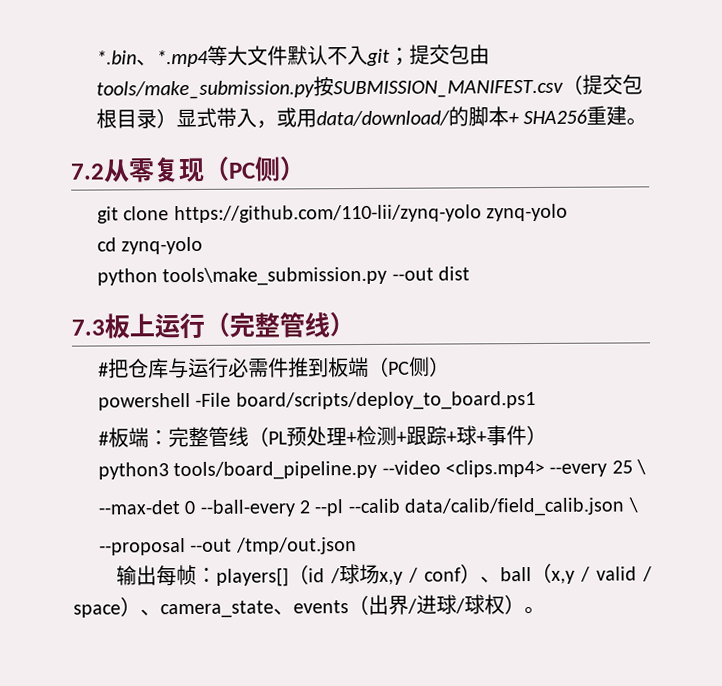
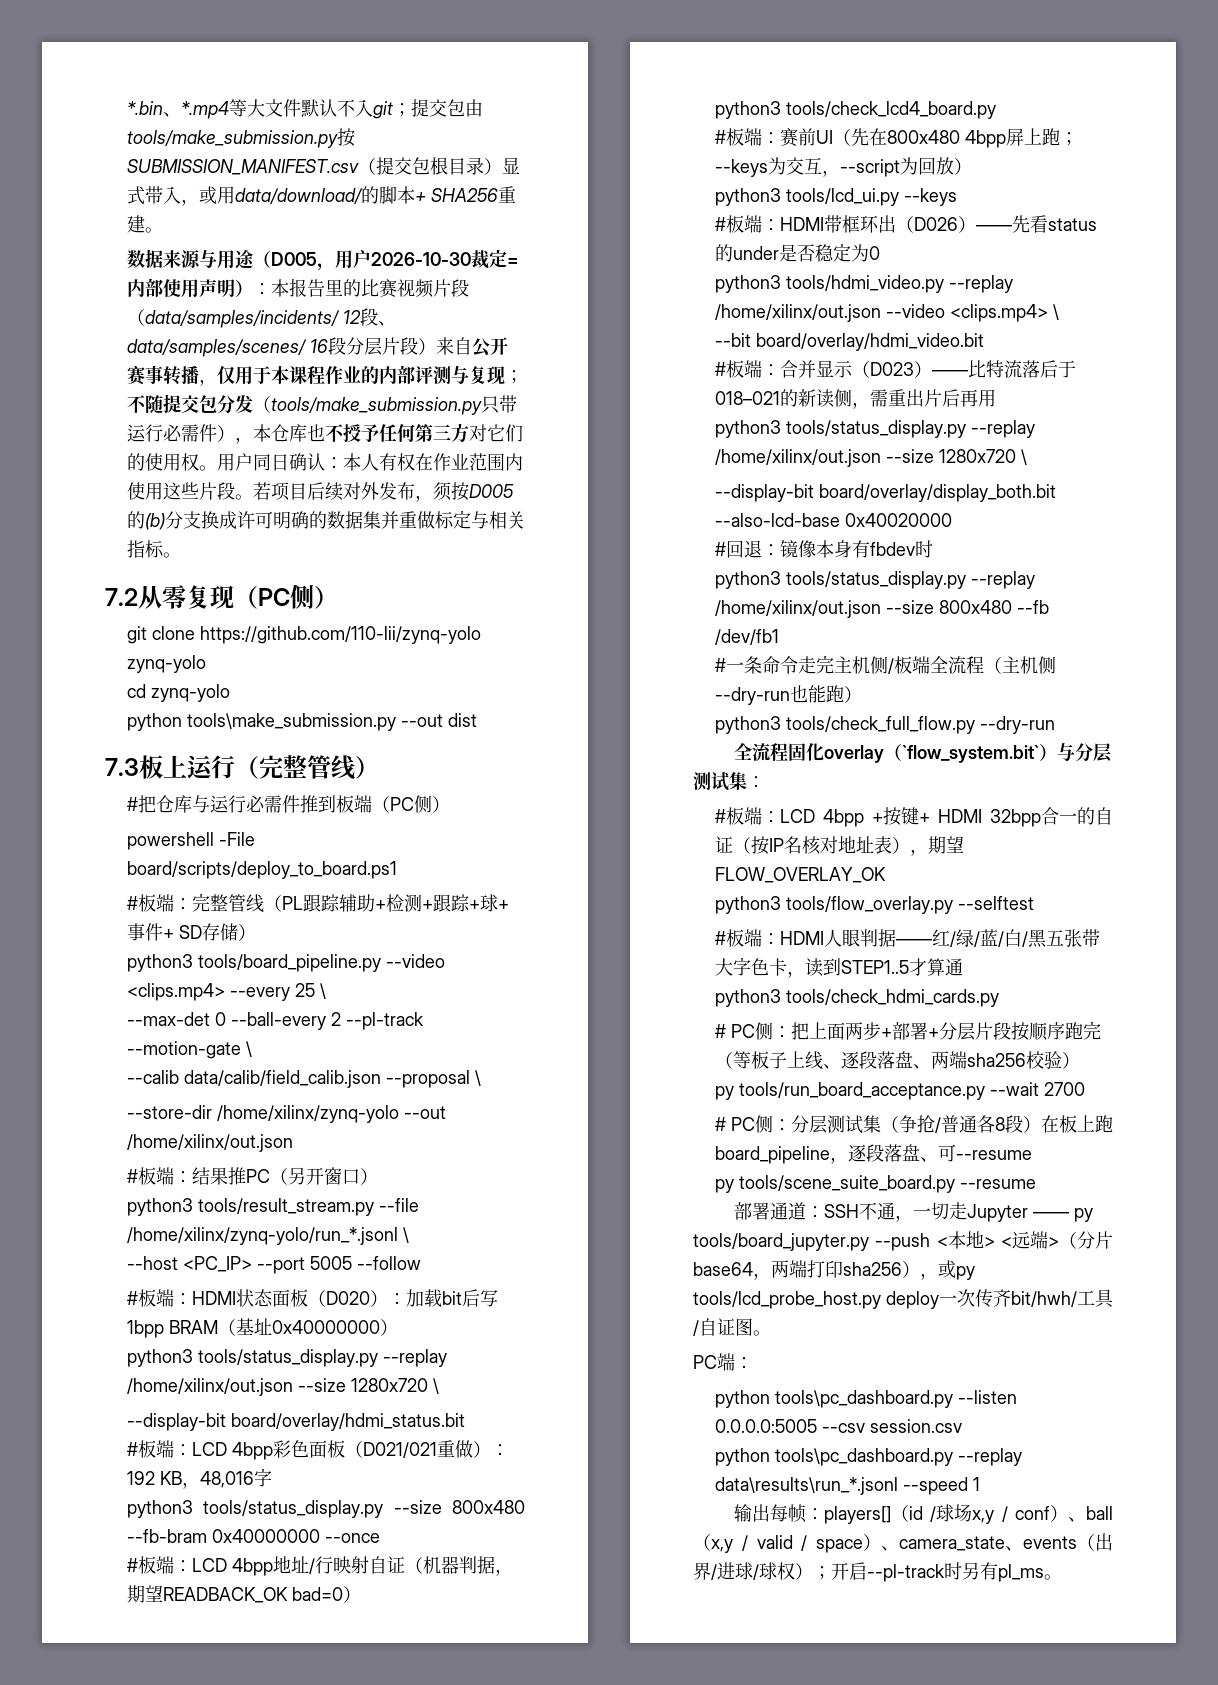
+ 数据来源与用途（D005，用户2026-10-30裁定=内部使用声明）：本报告里的比赛视频片段（data/samples/incidents/ 12段、data/samples/scenes/ 16段分层片段）来自公开赛事转播，仅用于本课程作业的内部评测与复现；不随提交包分发（tools/make_submission.py只带运行必需件），本仓库也不授予任何第三方对它们的使用权。用户同日确认：本人有权在作业范围内使用这些片段。若项目后续对外发布，须按D005的(b)分支换成许可明确的数据集并重做标定与相关指标。
- #板端：完整管线（PL预处理+检测+跟踪+球+事件）
+ #板端：完整管线（PL跟踪辅助+检测+跟踪+球+事件+ SD存储）
- --max-det 0 --ball-every 2 --pl --calib data/calib/field_calib.json \
- --proposal --out /tmp/out.json
+ --max-det 0 --ball-every 2 --pl-track --motion-gate \
+ --calib data/calib/field_calib.json --proposal \
+ --store-dir /home/xilinx/zynq-yolo --out /home/xilinx/out.json
+ #板端：结果推PC（另开窗口）
+ python3 tools/result_stream.py --file /home/xilinx/zynq-yolo/run_*.jsonl \
+ --host <PC_IP> --port 5005 --follow
+ #板端：HDMI状态面板（D020）：加载bit后写1bpp BRAM（基址0x40000000）
+ python3 tools/status_display.py --replay /home/xilinx/out.json --size 1280x720 \
+ --display-bit board/overlay/hdmi_status.bit
+ #板端：LCD 4bpp彩色面板（D021/021重做）：192 KB，48,016字
+ python3 tools/status_display.py --size 800x480 --fb-bram 0x40000000 --once
+ #板端：LCD 4bpp地址/行映射自证（机器判据，期望READBACK_OK bad=0）
+ python3 tools/check_lcd4_board.py
+ #板端：赛前UI（先在800x480 4bpp屏上跑；--keys为交互，--script为回放）
+ python3 tools/lcd_ui.py --keys
+ #板端：HDMI带框环出（D026）——先看status的under是否稳定为0
+ python3 tools/hdmi_video.py --replay /home/xilinx/out.json --video <clips.mp4> \
+ --bit board/overlay/hdmi_video.bit
+ #板端：合并显示（D023）——比特流落后于018–021的新读侧，需重出片后再用
+ python3 tools/status_display.py --replay /home/xilinx/out.json --size 1280x720 \
+ --display-bit board/overlay/display_both.bit --also-lcd-base 0x40020000
+ #回退：镜像本身有fbdev时
+ python3 tools/status_display.py --replay /home/xilinx/out.json --size 800x480 --fb /dev/fb1
+ #一条命令走完主机侧/板端全流程（主机侧--dry-run也能跑）
+ python3 tools/check_full_flow.py --dry-run
+ 全流程固化overlay（`flow_system.bit`）与分层测试集：
+ #板端：LCD 4bpp +按键+ HDMI 32bpp合一的自证（按IP名核对地址表），期望FLOW_OVERLAY_OK
+ python3 tools/flow_overlay.py --selftest
+ #板端：HDMI人眼判据——红/绿/蓝/白/黑五张带大字色卡，读到STEP1..5才算通
+ python3 tools/check_hdmi_cards.py
+ # PC侧：把上面两步+部署+分层片段按顺序跑完（等板子上线、逐段落盘、两端sha256校验）
+ py tools/run_board_acceptance.py --wait 2700
+ # PC侧：分层测试集（争抢/普通各8段）在板上跑board_pipeline，逐段落盘、可--resume
+ py tools/scene_suite_board.py --resume
+ 部署通道：SSH不通，一切走Jupyter —— py tools/board_jupyter.py --push <本地> <远端>（分片base64，两端打印sha256），或py tools/lcd_probe_host.py deploy一次传齐bit/hwh/工具/自证图。
+ PC端：
+ python tools\pc_dashboard.py --listen 0.0.0.0:5005 --csv session.csv
+ python tools\pc_dashboard.py --replay data\results\run_*.jsonl --speed 1
- 输出每帧：players[]（id /球场x,y / conf）、ball（x,y / valid / space）、camera_state、events（出界/进球/球权）。
+ 输出每帧：players[]（id /球场x,y / conf）、ball（x,y / valid / space）、camera_state、events（出界/进球/球权）；开启--pl-track时另有pl_ms。

